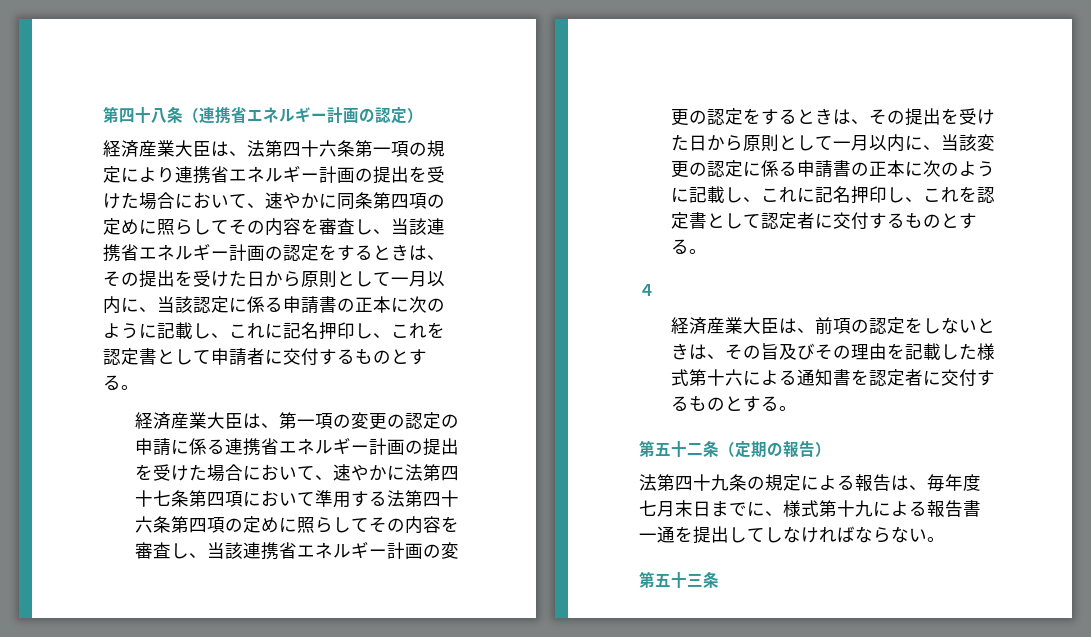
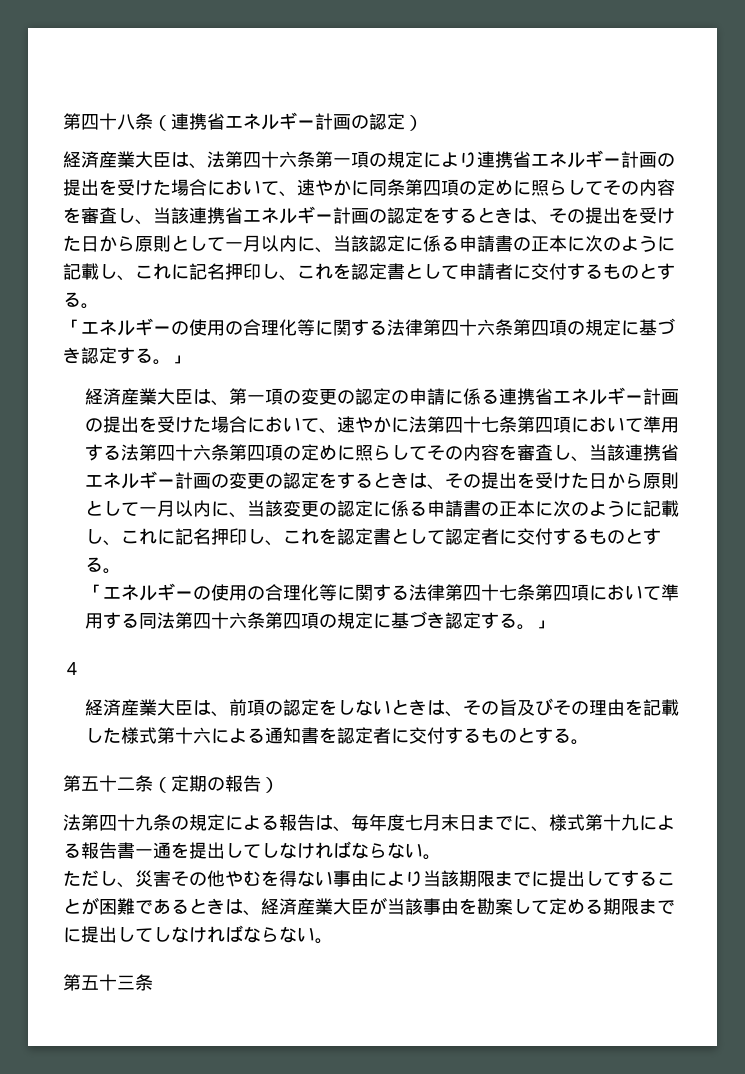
+ 「エネルギーの使用の合理化等に関する法律第四十六条第四項の規定に基づき認定する。」
+ 「エネルギーの使用の合理化等に関する法律第四十七条第四項において準用する同法第四十六条第四項の規定に基づき認定する。」
+ ただし、災害その他やむを得ない事由により当該期限までに提出してすることが困難であるときは、経済産業大臣が当該事由を勘案して定める期限までに提出してしなければならない。

